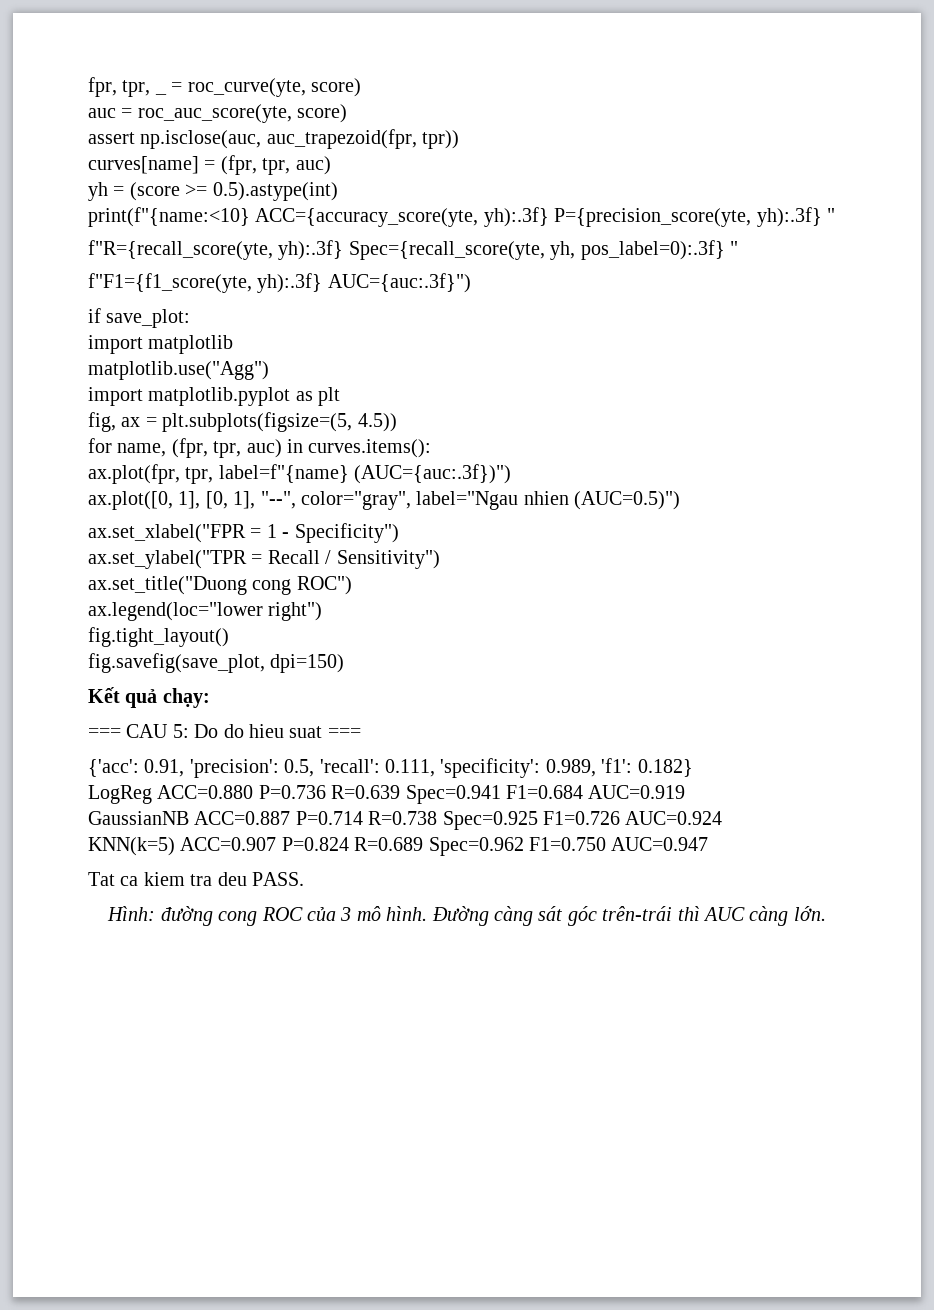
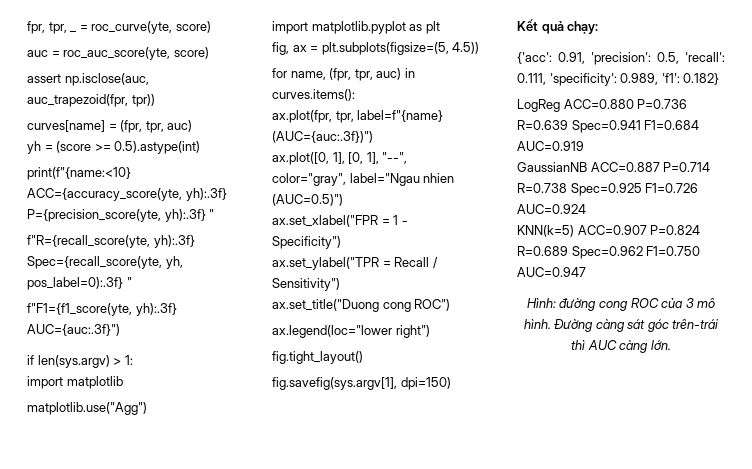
- if save_plot:
+ if len(sys.argv) > 1:
- fig.savefig(save_plot, dpi=150)
+ fig.savefig(sys.argv[1], dpi=150)
- === CAU 5: Do do hieu suat ===
- Tat ca kiem tra deu PASS.

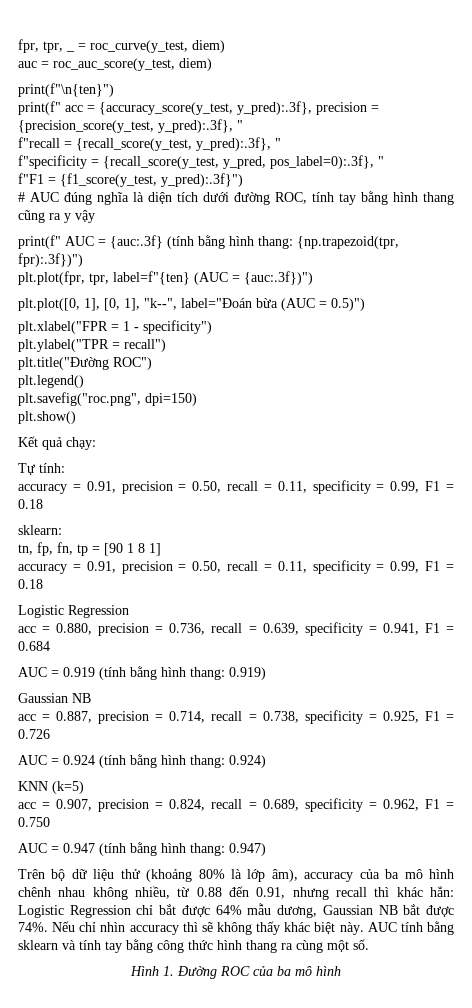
- fpr, tpr, _ = roc_curve(yte, score)
+ fpr, tpr, _ = roc_curve(y_test, diem)
- auc = roc_auc_score(yte, score)
- assert np.isclose(auc, auc_trapezoid(fpr, tpr))
- curves[name] = (fpr, tpr, auc)
- yh = (score >= 0.5).astype(int)
- print(f"{name:<10} ACC={accuracy_score(yte, yh):.3f} P={precision_score(yte, yh):.3f} "
- f"R={recall_score(yte, yh):.3f} Spec={recall_score(yte, yh, pos_label=0):.3f} "
- f"F1={f1_score(yte, yh):.3f} AUC={auc:.3f}")
- if len(sys.argv) > 1:
- import matplotlib
- matplotlib.use("Agg")
- import matplotlib.pyplot as plt
- fig, ax = plt.subplots(figsize=(5, 4.5))
- for name, (fpr, tpr, auc) in curves.items():
- ax.plot(fpr, tpr, label=f"{name} (AUC={auc:.3f})")
- ax.plot([0, 1], [0, 1], "--", color="gray", label="Ngau nhien (AUC=0.5)")
- ax.set_xlabel("FPR = 1 - Specificity")
- ax.set_ylabel("TPR = Recall / Sensitivity")
- ax.set_title("Duong cong ROC")
- ax.legend(loc="lower right")
- fig.tight_layout()
- fig.savefig(sys.argv[1], dpi=150)
+ auc = roc_auc_score(y_test, diem)
+ print(f"\n{ten}")
+ print(f" acc = {accuracy_score(y_test, y_pred):.3f}, precision = {precision_score(y_test, y_pred):.3f}, "
+ f"recall = {recall_score(y_test, y_pred):.3f}, "
+ f"specificity = {recall_score(y_test, y_pred, pos_label=0):.3f}, "
+ f"F1 = {f1_score(y_test, y_pred):.3f}")
+ # AUC đúng nghĩa là diện tích dưới đường ROC, tính tay bằng hình thang cũng ra y vậy
+ print(f" AUC = {auc:.3f} (tính bằng hình thang: {np.trapezoid(tpr, fpr):.3f})")
+ plt.plot(fpr, tpr, label=f"{ten} (AUC = {auc:.3f})")
+ plt.plot([0, 1], [0, 1], "k--", label="Đoán bừa (AUC = 0.5)")
+ plt.xlabel("FPR = 1 - specificity")
+ plt.ylabel("TPR = recall")
+ plt.title("Đường ROC")
+ plt.legend()
+ plt.savefig("roc.png", dpi=150)
+ plt.show()
  Kết quả chạy:
- {'acc': 0.91, 'precision': 0.5, 'recall': 0.111, 'specificity': 0.989, 'f1': 0.182}
- LogReg ACC=0.880 P=0.736 R=0.639 Spec=0.941 F1=0.684 AUC=0.919
- GaussianNB ACC=0.887 P=0.714 R=0.738 Spec=0.925 F1=0.726 AUC=0.924
- KNN(k=5) ACC=0.907 P=0.824 R=0.689 Spec=0.962 F1=0.750 AUC=0.947
- Hình: đường cong ROC của 3 mô hình. Đường càng sát góc trên-trái thì AUC càng lớn.
+ Tự tính:
+ accuracy = 0.91, precision = 0.50, recall = 0.11, specificity = 0.99, F1 = 0.18
+ sklearn:
+ tn, fp, fn, tp = [90 1 8 1]
+ accuracy = 0.91, precision = 0.50, recall = 0.11, specificity = 0.99, F1 = 0.18
+ Logistic Regression
+ acc = 0.880, precision = 0.736, recall = 0.639, specificity = 0.941, F1 = 0.684
+ AUC = 0.919 (tính bằng hình thang: 0.919)
+ Gaussian NB
+ acc = 0.887, precision = 0.714, recall = 0.738, specificity = 0.925, F1 = 0.726
+ AUC = 0.924 (tính bằng hình thang: 0.924)
+ KNN (k=5)
+ acc = 0.907, precision = 0.824, recall = 0.689, specificity = 0.962, F1 = 0.750
+ AUC = 0.947 (tính bằng hình thang: 0.947)
+ Trên bộ dữ liệu thử (khoảng 80% là lớp âm), accuracy của ba mô hình chênh nhau không nhiều, từ 0.88 đến 0.91, nhưng recall thì khác hẳn: Logistic Regression chỉ bắt được 64% mẫu dương, Gaussian NB bắt được 74%. Nếu chỉ nhìn accuracy thì sẽ không thấy khác biệt này. AUC tính bằng sklearn và tính tay bằng công thức hình thang ra cùng một số.
+ Hình 1. Đường ROC của ba mô hình

